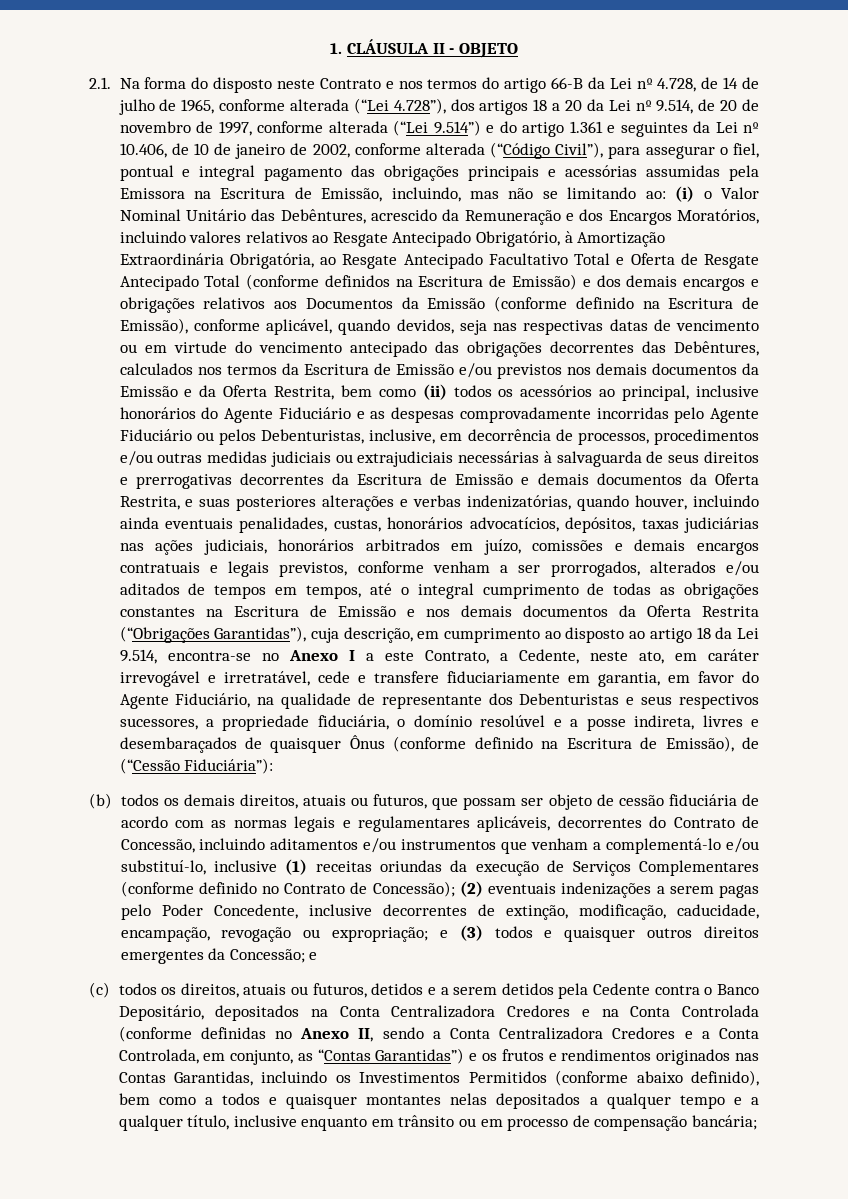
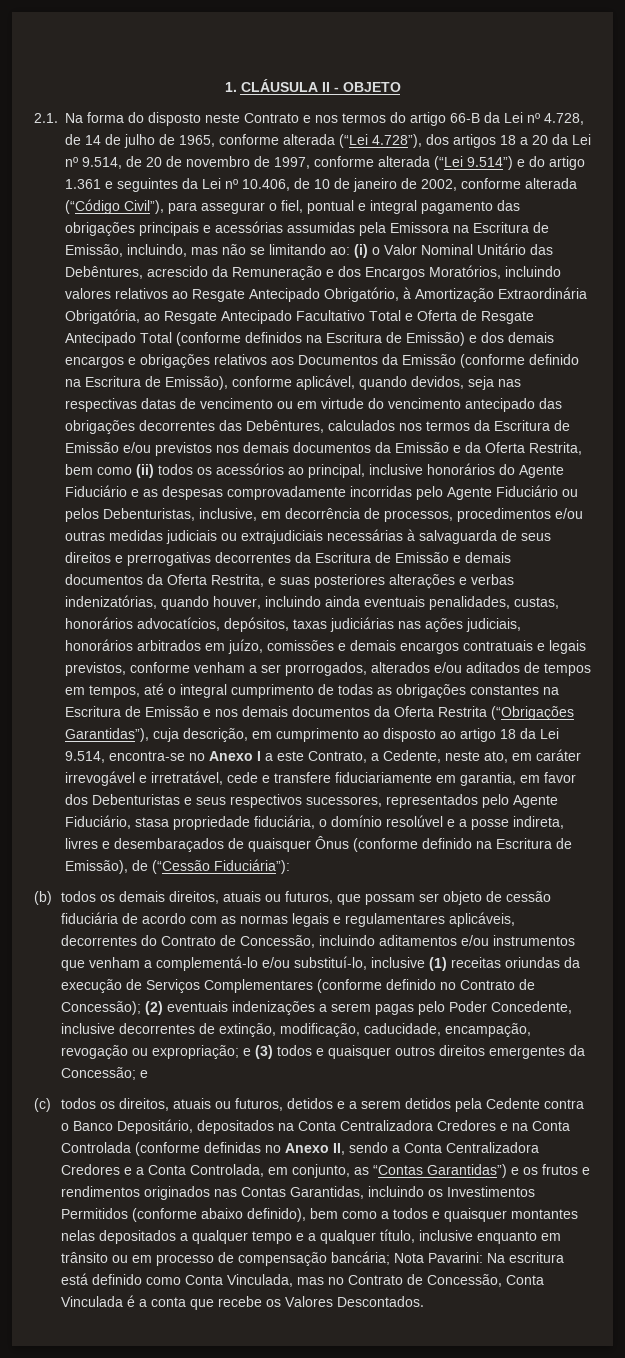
- (i) o Valor Nominal Unitário das Debêntures, acrescido da Remuneração e dos Encargos Moratórios, incluindo valores relativos ao Resgate Antecipado Obrigatório, à Amortização Extraordinária Obrigatória, ao Resgate Antecipado Facultativo Total e Oferta de Resgate Antecipado Total (conforme definidos na Escritura de Emissão) e dos demais encargos e obrigações relativos aos Documentos da Emissão (conforme definido na Escritura de Emissão), conforme aplicável, quando devidos, seja nas respectivas datas de vencimento ou em virtude do vencimento antecipado das obrigações decorrentes das Debêntures, calculados nos termos da Escritura de Emissão e/ou previstos nos demais documentos da Emissão e da Oferta Restrita, bem como (ii) todos os acessórios ao principal, inclusive honorários do Agente Fiduciário e as despesas comprovadamente incorridas pelo Agente Fiduciário ou pelos Debenturistas, inclusive, em decorrência de processos, procedimentos e/ou outras medidas judiciais ou extrajudiciais necessárias à salvaguarda de seus direitos e prerrogativas decorrentes da Escritura de Emissão e demais documentos da Oferta Restrita, e suas posteriores alterações e verbas indenizatórias, quando houver, incluindo ainda eventuais penalidades, custas, honorários advocatícios, depósitos, taxas judiciárias nas ações judiciais, honorários arbitrados em juízo, comissões e demais encargos contratuais e legais previstos, conforme venham a ser prorrogados, alterados e/ou aditados de tempos em tempos, até o integral cumprimento de todas as obrigações constantes na Escritura de Emissão e nos demais documentos da Oferta Restrita (“Obrigações Garantidas”), cuja descrição, em cumprimento ao disposto ao artigo 18 da Lei 9.514, encontra-se no Anexo I a este Contrato, a Cedente, neste ato, em caráter irrevogável e irretratável, cede e transfere fiduciariamente em garantia, em favor do Agente Fiduciário, na qualidade de representante dos Debenturistas e seus respectivos sucessores, a propriedade fiduciária, o domínio resolúvel e a posse indireta, livres e desembaraçados de quaisquer Ônus (conforme definido na Escritura de Emissão), de (“Cessão Fiduciária”):
+ (i) o Valor Nominal Unitário das Debêntures, acrescido da Remuneração e dos Encargos Moratórios, incluindo valores relativos ao Resgate Antecipado Obrigatório, à Amortização Extraordinária Obrigatória, ao Resgate Antecipado Facultativo Total e Oferta de Resgate Antecipado Total (conforme definidos na Escritura de Emissão) e dos demais encargos e obrigações relativos aos Documentos da Emissão (conforme definido na Escritura de Emissão), conforme aplicável, quando devidos, seja nas respectivas datas de vencimento ou em virtude do vencimento antecipado das obrigações decorrentes das Debêntures, calculados nos termos da Escritura de Emissão e/ou previstos nos demais documentos da Emissão e da Oferta Restrita, bem como (ii) todos os acessórios ao principal, inclusive honorários do Agente Fiduciário e as despesas comprovadamente incorridas pelo Agente Fiduciário ou pelos Debenturistas, inclusive, em decorrência de processos, procedimentos e/ou outras medidas judiciais ou extrajudiciais necessárias à salvaguarda de seus direitos e prerrogativas decorrentes da Escritura de Emissão e demais documentos da Oferta Restrita, e suas posteriores alterações e verbas indenizatórias, quando houver, incluindo ainda eventuais penalidades, custas, honorários advocatícios, depósitos, taxas judiciárias nas ações judiciais, honorários arbitrados em juízo, comissões e demais encargos contratuais e legais previstos, conforme venham a ser prorrogados, alterados e/ou aditados de tempos em tempos, até o integral cumprimento de todas as obrigações constantes na Escritura de Emissão e nos demais documentos da Oferta Restrita (“Obrigações Garantidas”), cuja descrição, em cumprimento ao disposto ao artigo 18 da Lei 9.514, encontra-se no Anexo I a este Contrato, a Cedente, neste ato, em caráter irrevogável e irretratável, cede e transfere fiduciariamente em garantia, em favor dos Debenturistas e seus respectivos sucessores, representados pelo Agente Fiduciário, stasa propriedade fiduciária, o domínio resolúvel e a posse indireta, livres e desembaraçados de quaisquer Ônus (conforme definido na Escritura de Emissão), de (“Cessão Fiduciária”):
+ Nota Pavarini: Na escritura está definido como Conta Vinculada, mas no Contrato de Concessão, Conta Vinculada é a conta que recebe os Valores Descontados.

